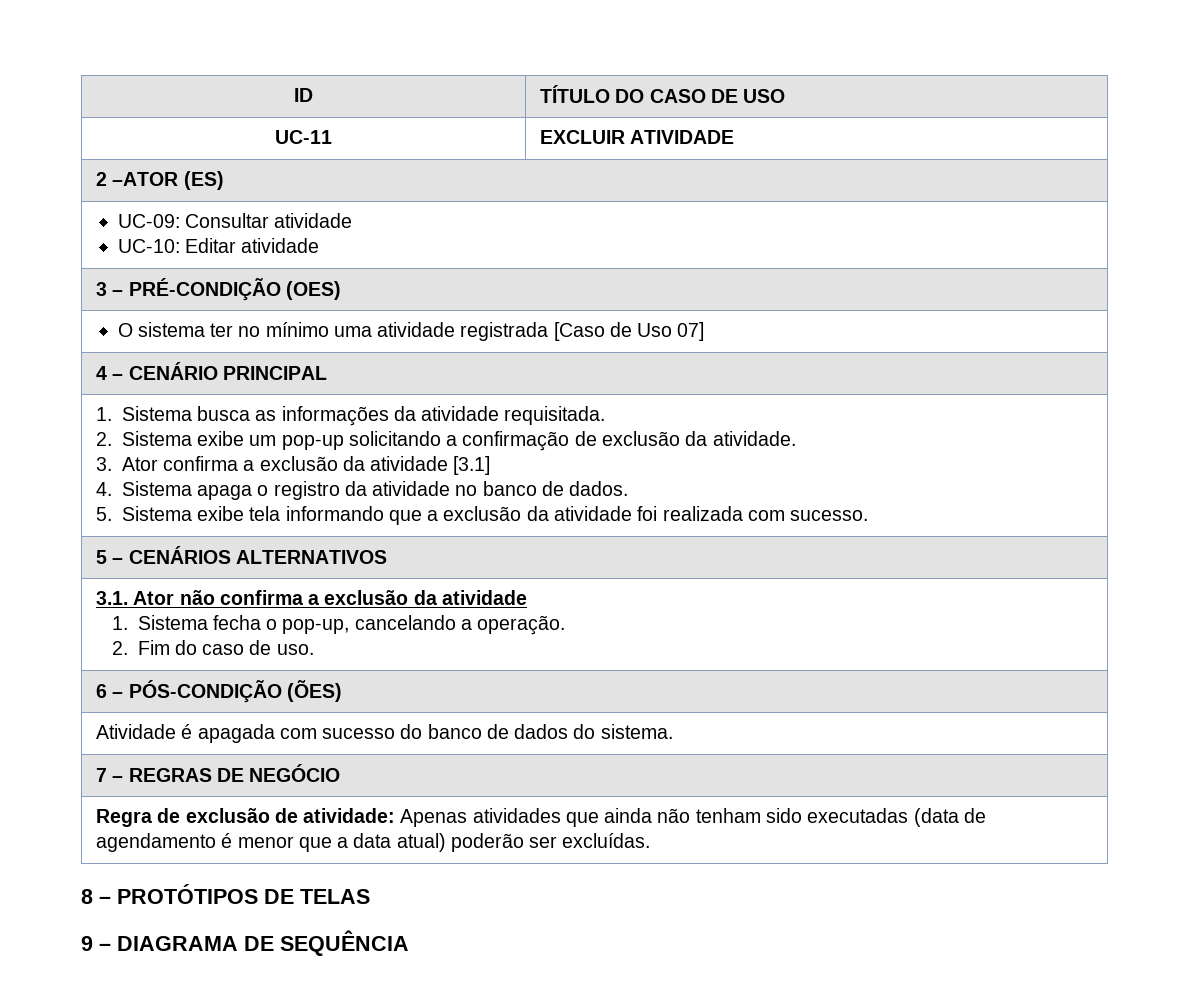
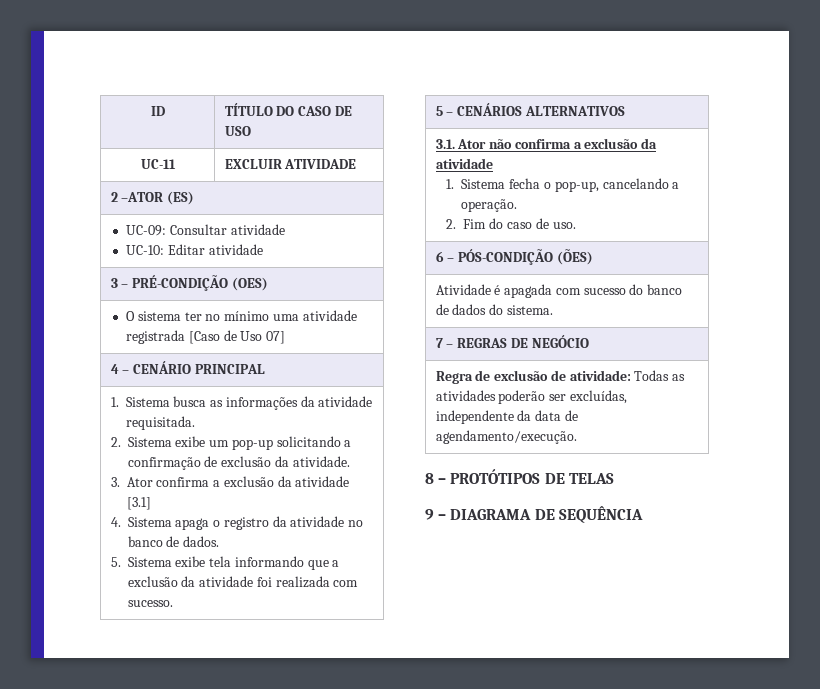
- Regra de exclusão de atividade: Apenas atividades que ainda não tenham sido executadas (data de agendamento é menor que a data atual) poderão ser excluídas.
+ Regra de exclusão de atividade: Todas as atividades poderão ser excluídas, independente da data de agendamento/execução.

